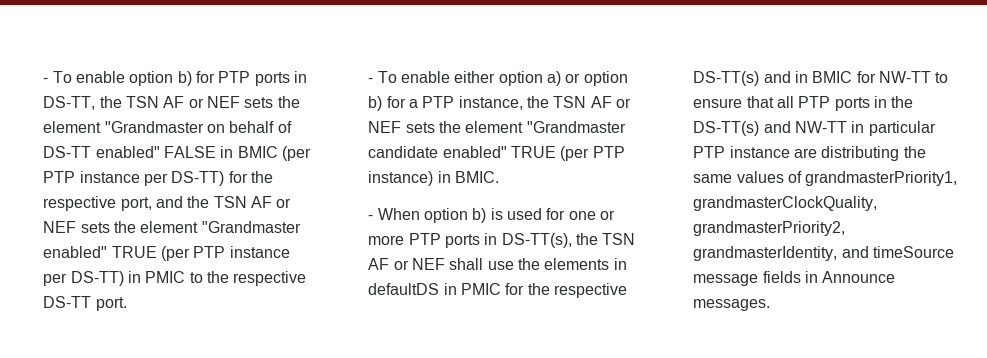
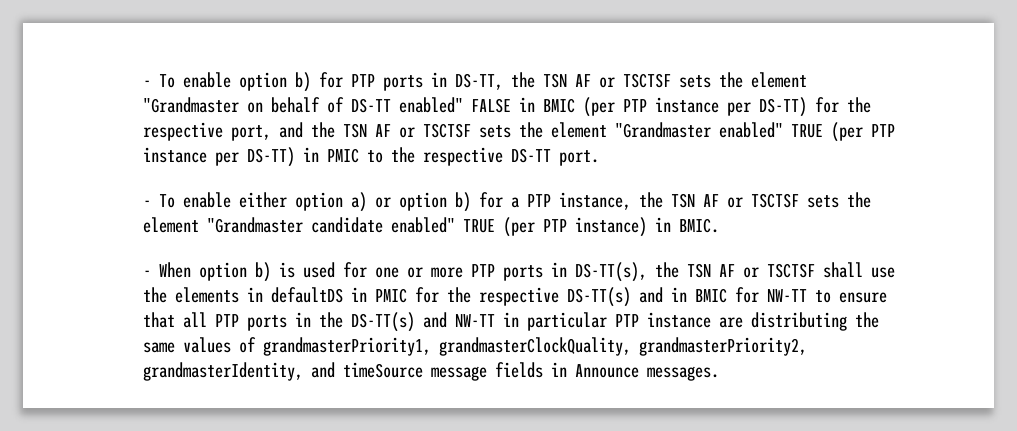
- - To enable option b) for PTP ports in DS-TT, the TSN AF or NEF sets the element "Grandmaster on behalf of DS-TT enabled" FALSE in BMIC (per PTP instance per DS-TT) for the respective port, and the TSN AF or NEF sets the element "Grandmaster enabled" TRUE (per PTP instance per DS-TT) in PMIC to the respective DS-TT port.
+ - To enable option b) for PTP ports in DS-TT, the TSN AF or TSCTSF sets the element "Grandmaster on behalf of DS-TT enabled" FALSE in BMIC (per PTP instance per DS-TT) for the respective port, and the TSN AF or TSCTSF sets the element "Grandmaster enabled" TRUE (per PTP instance per DS-TT) in PMIC to the respective DS-TT port.
- - To enable either option a) or option b) for a PTP instance, the TSN AF or NEF sets the element "Grandmaster candidate enabled" TRUE (per PTP instance) in BMIC.
+ - To enable either option a) or option b) for a PTP instance, the TSN AF or TSCTSF sets the element "Grandmaster candidate enabled" TRUE (per PTP instance) in BMIC.
- - When option b) is used for one or more PTP ports in DS-TT(s), the TSN AF or NEF shall use the elements in defaultDS in PMIC for the respective DS-TT(s) and in BMIC for NW-TT to ensure that all PTP ports in the DS-TT(s) and NW-TT in particular PTP instance are distributing the same values of grandmasterPriority1, grandmasterClockQuality, grandmasterPriority2, grandmasterIdentity, and timeSource message fields in Announce messages.
+ - When option b) is used for one or more PTP ports in DS-TT(s), the TSN AF or TSCTSF shall use the elements in defaultDS in PMIC for the respective DS-TT(s) and in BMIC for NW-TT to ensure that all PTP ports in the DS-TT(s) and NW-TT in particular PTP instance are distributing the same values of grandmasterPriority1, grandmasterClockQuality, grandmasterPriority2, grandmasterIdentity, and timeSource message fields in Announce messages.

